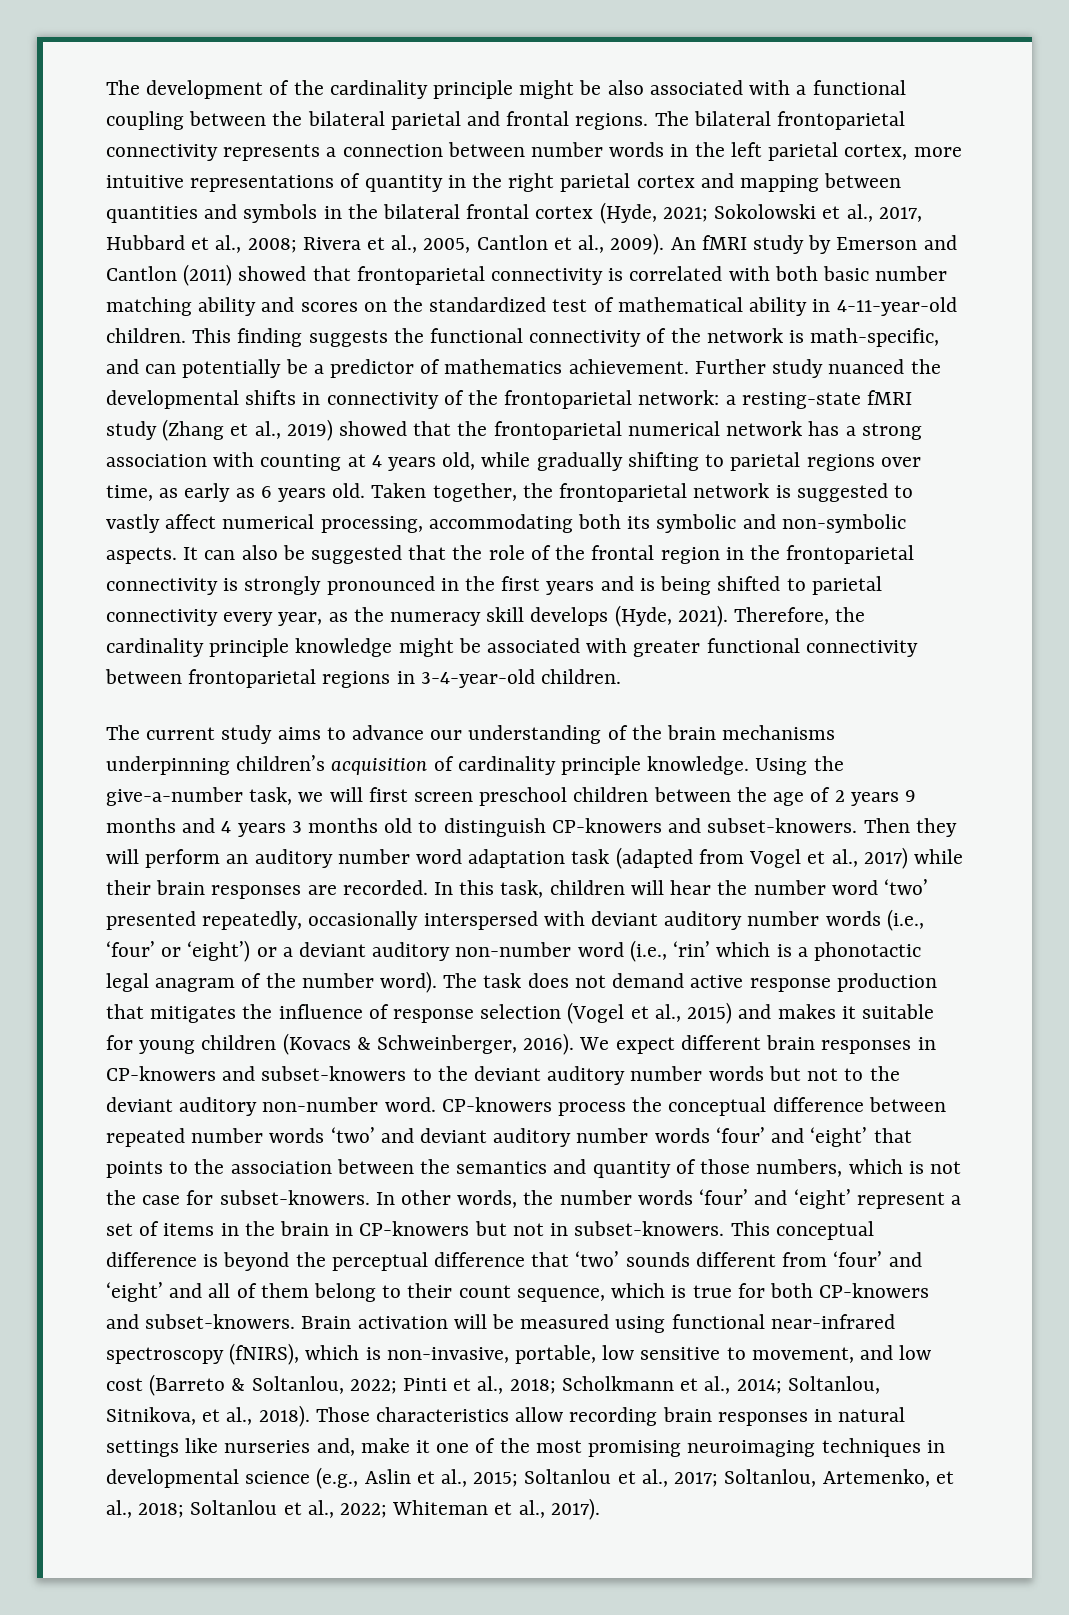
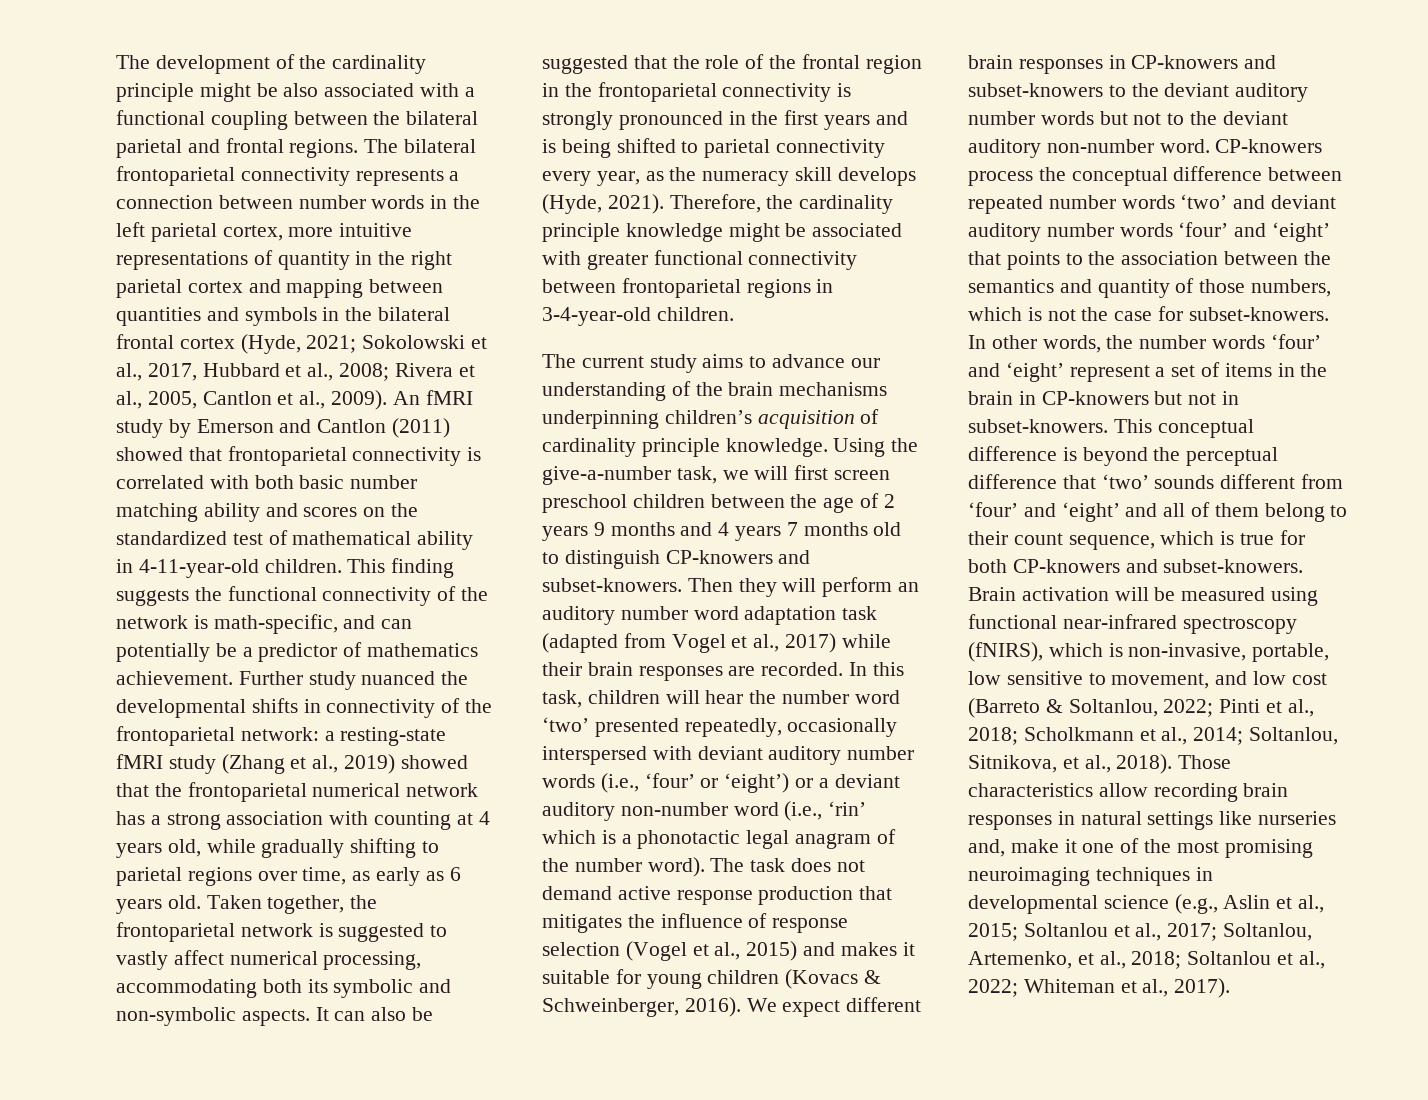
- Using the give-a-number task, we will first screen preschool children between the age of 2 years 9 months and 4 years 3 months old to distinguish CP-knowers and subset-knowers.
+ Using the give-a-number task, we will first screen preschool children between the age of 2 years 9 months and 4 years 7 months old to distinguish CP-knowers and subset-knowers.

